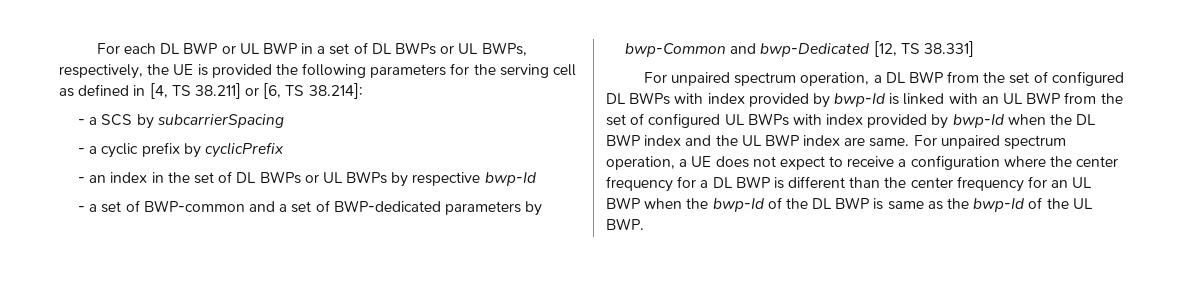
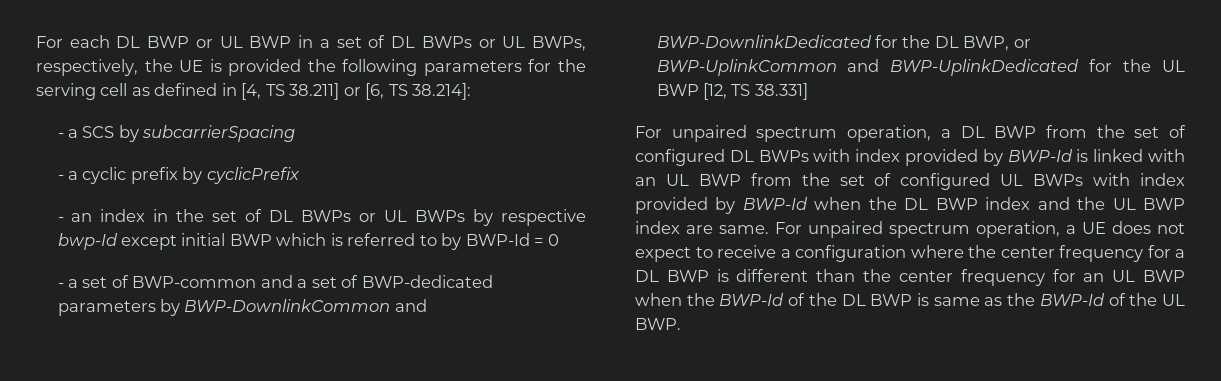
- - an index in the set of DL BWPs or UL BWPs by respective bwp-Id
+ - an index in the set of DL BWPs or UL BWPs by respective bwp-Id except initial BWP which is referred to by BWP-Id = 0
- - a set of BWP-common and a set of BWP-dedicated parameters by bwp-Common and bwp-Dedicated [12, TS 38.331]
+ - a set of BWP-common and a set of BWP-dedicated parameters by BWP-DownlinkCommon and BWP-DownlinkDedicated for the DL BWP, or BWP-UplinkCommon and BWP-UplinkDedicated for the UL BWP [12, TS 38.331]
- For unpaired spectrum operation, a DL BWP from the set of configured DL BWPs with index provided by bwp-Id is linked with an UL BWP from the set of configured UL BWPs with index provided by bwp-Id when the DL BWP index and the UL BWP index are same.
+ For unpaired spectrum operation, a DL BWP from the set of configured DL BWPs with index provided by BWP-Id is linked with an UL BWP from the set of configured UL BWPs with index provided by BWP-Id when the DL BWP index and the UL BWP index are same.
- For unpaired spectrum operation, a UE does not expect to receive a configuration where the center frequency for a DL BWP is different than the center frequency for an UL BWP when the bwp-Id of the DL BWP is same as the bwp-Id of the UL BWP.
+ For unpaired spectrum operation, a UE does not expect to receive a configuration where the center frequency for a DL BWP is different than the center frequency for an UL BWP when the BWP-Id of the DL BWP is same as the BWP-Id of the UL BWP.

